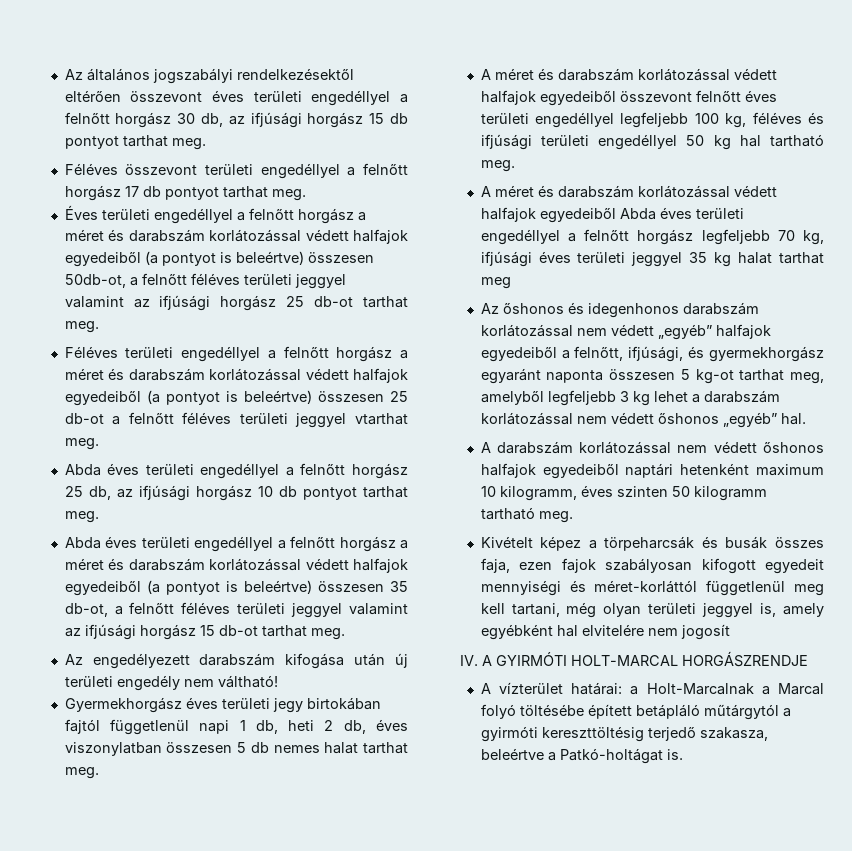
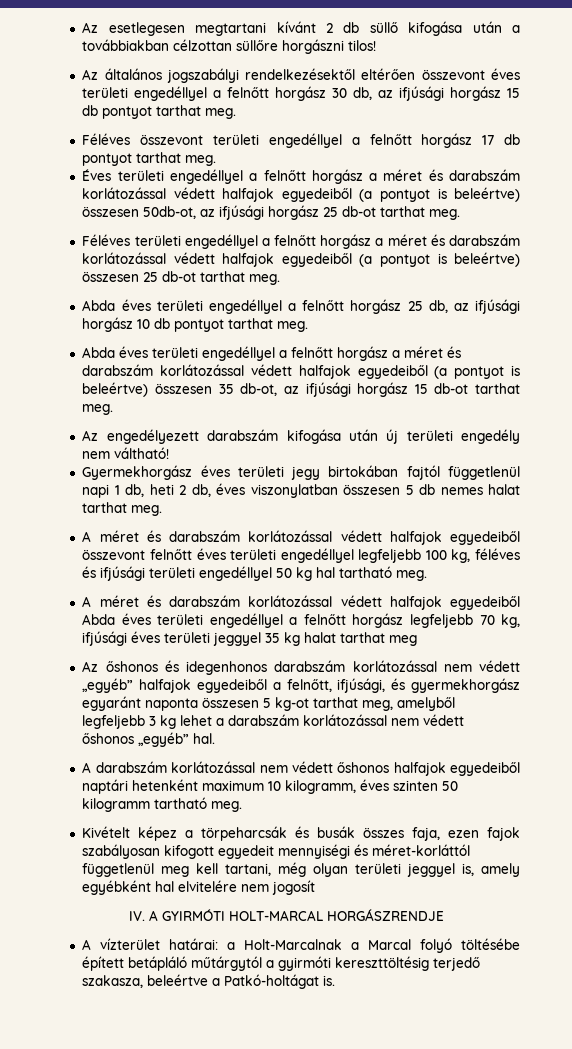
+ Az esetlegesen megtartani kívánt 2 db süllő kifogása után a továbbiakban célzottan süllőre horgászni tilos!
- Éves területi engedéllyel a felnőtt horgász a méret és darabszám korlátozással védett halfajok egyedeiből (a pontyot is beleértve) összesen 50db-ot, a felnőtt féléves területi jeggyel valamint az ifjúsági horgász 25 db-ot tarthat meg.
+ Éves területi engedéllyel a felnőtt horgász a méret és darabszám korlátozással védett halfajok egyedeiből (a pontyot is beleértve) összesen 50db-ot, az ifjúsági horgász 25 db-ot tarthat meg.
- Féléves területi engedéllyel a felnőtt horgász a méret és darabszám korlátozással védett halfajok egyedeiből (a pontyot is beleértve) összesen 25 db-ot a felnőtt féléves területi jeggyel vtarthat meg.
+ Féléves területi engedéllyel a felnőtt horgász a méret és darabszám korlátozással védett halfajok egyedeiből (a pontyot is beleértve) összesen 25 db-ot tarthat meg.
- Abda éves területi engedéllyel a felnőtt horgász a méret és darabszám korlátozással védett halfajok egyedeiből (a pontyot is beleértve) összesen 35 db-ot, a felnőtt féléves területi jeggyel valamint az ifjúsági horgász 15 db-ot tarthat meg.
+ Abda éves területi engedéllyel a felnőtt horgász a méret és darabszám korlátozással védett halfajok egyedeiből (a pontyot is beleértve) összesen 35 db-ot, az ifjúsági horgász 15 db-ot tarthat meg.

